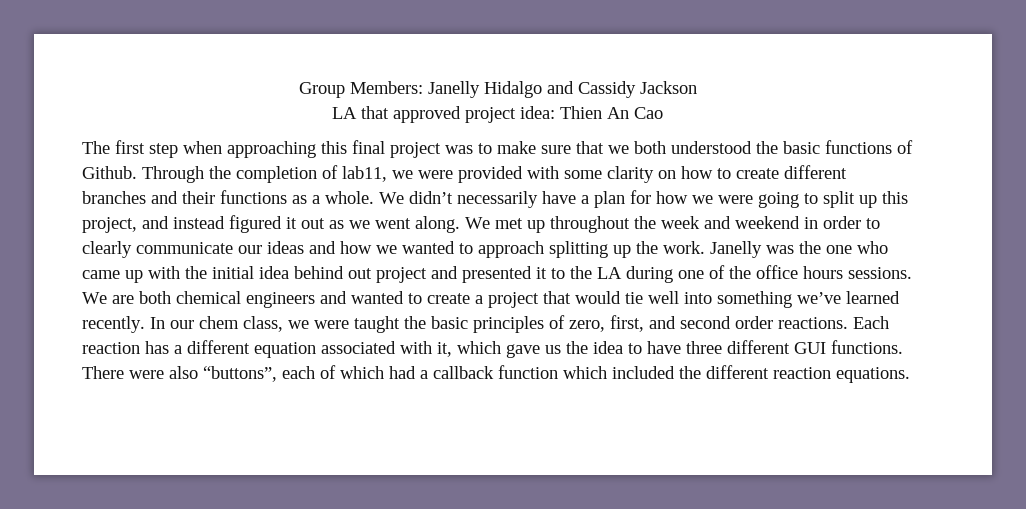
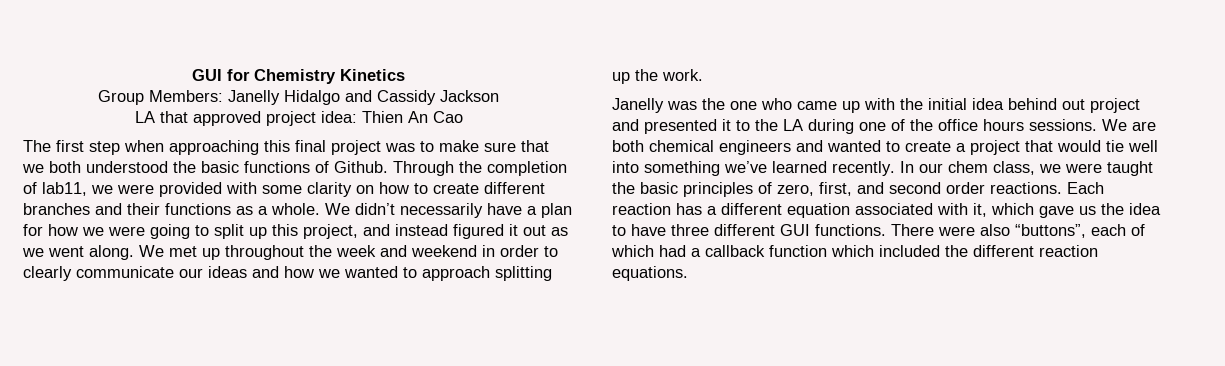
+ GUI for Chemistry Kinetics
- We met up throughout the week and weekend in order to clearly communicate our ideas and how we wanted to approach splitting up the work. Janelly was the one who came up with the initial idea behind out project and presented it to the LA during one of the office hours sessions.
+ We met up throughout the week and weekend in order to clearly communicate our ideas and how we wanted to approach splitting up the work.
+ Janelly was the one who came up with the initial idea behind out project and presented it to the LA during one of the office hours sessions.

